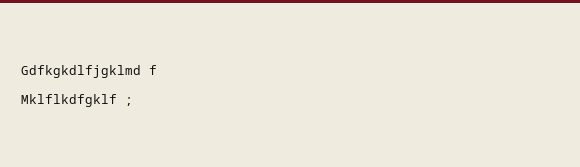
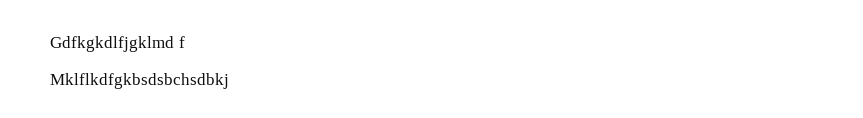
- Mklflkdfgklf ;
+ Mklflkdfgkbsdsbchsdbkj

